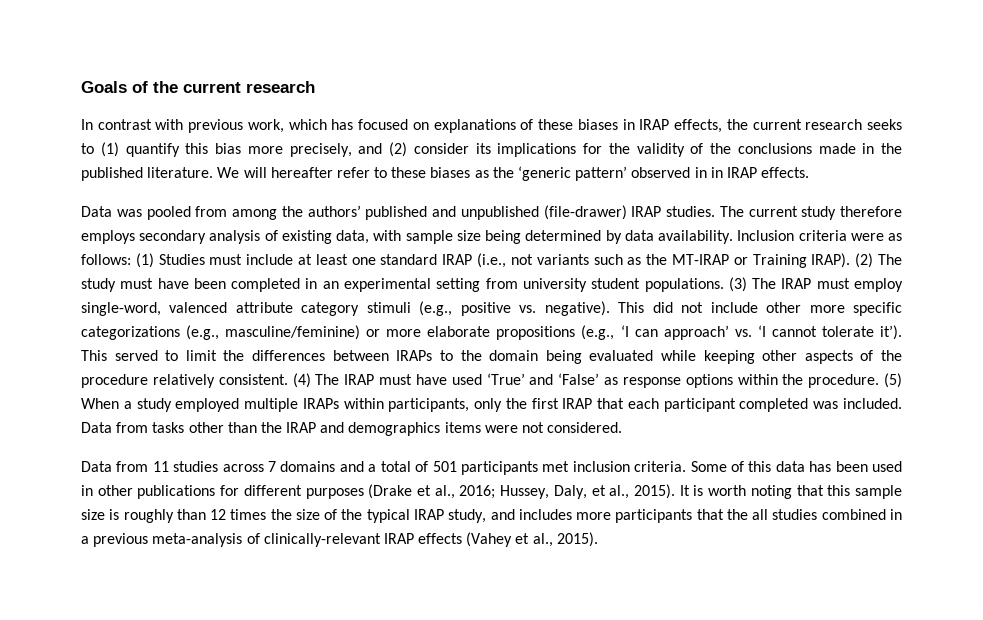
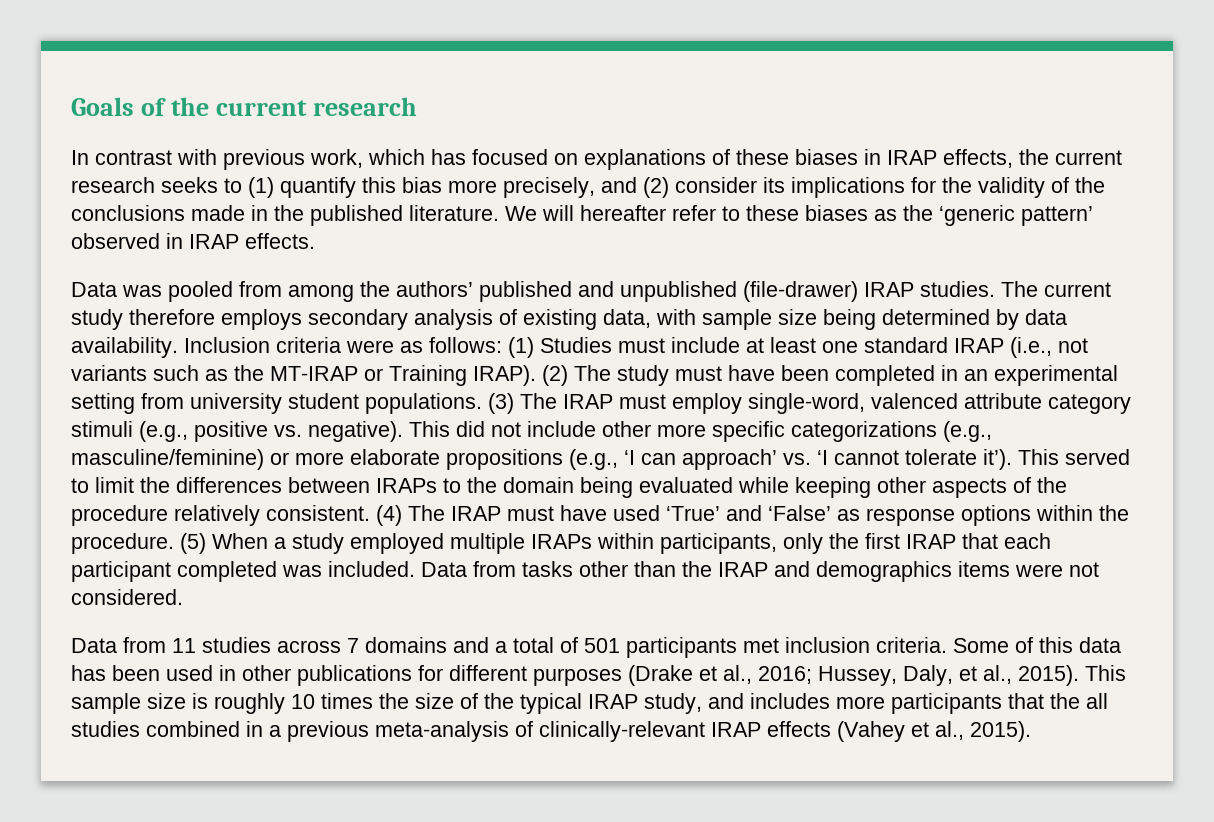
- We will hereafter refer to these biases as the ‘generic pattern’ observed in in IRAP effects.
+ We will hereafter refer to these biases as the ‘generic pattern’ observed in IRAP effects.
- It is worth noting that this sample size is roughly than 12 times the size of the typical IRAP study, and includes more participants that the all studies combined in a previous meta-analysis of clinically-relevant IRAP effects (Vahey et al., 2015).
+ This sample size is roughly 10 times the size of the typical IRAP study, and includes more participants that the all studies combined in a previous meta-analysis of clinically-relevant IRAP effects (Vahey et al., 2015).

